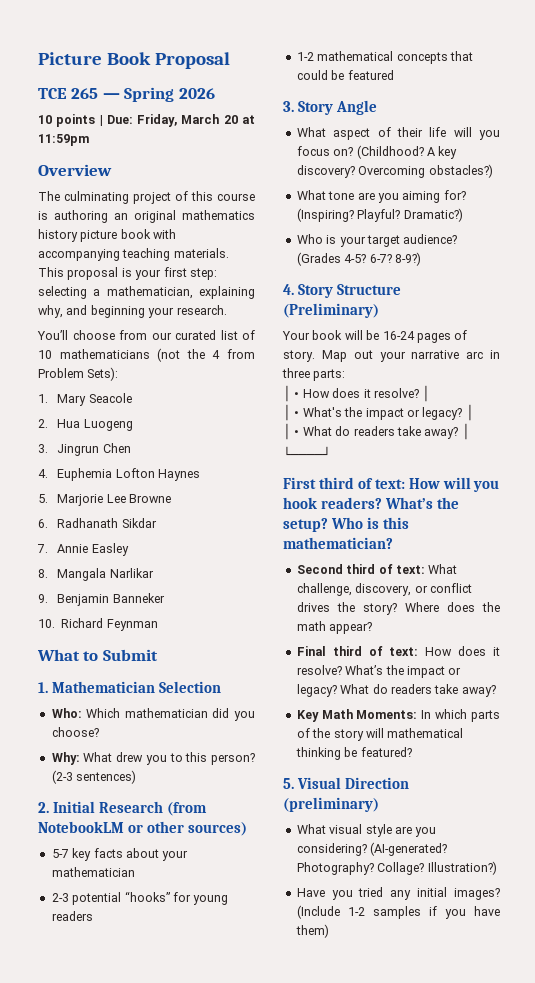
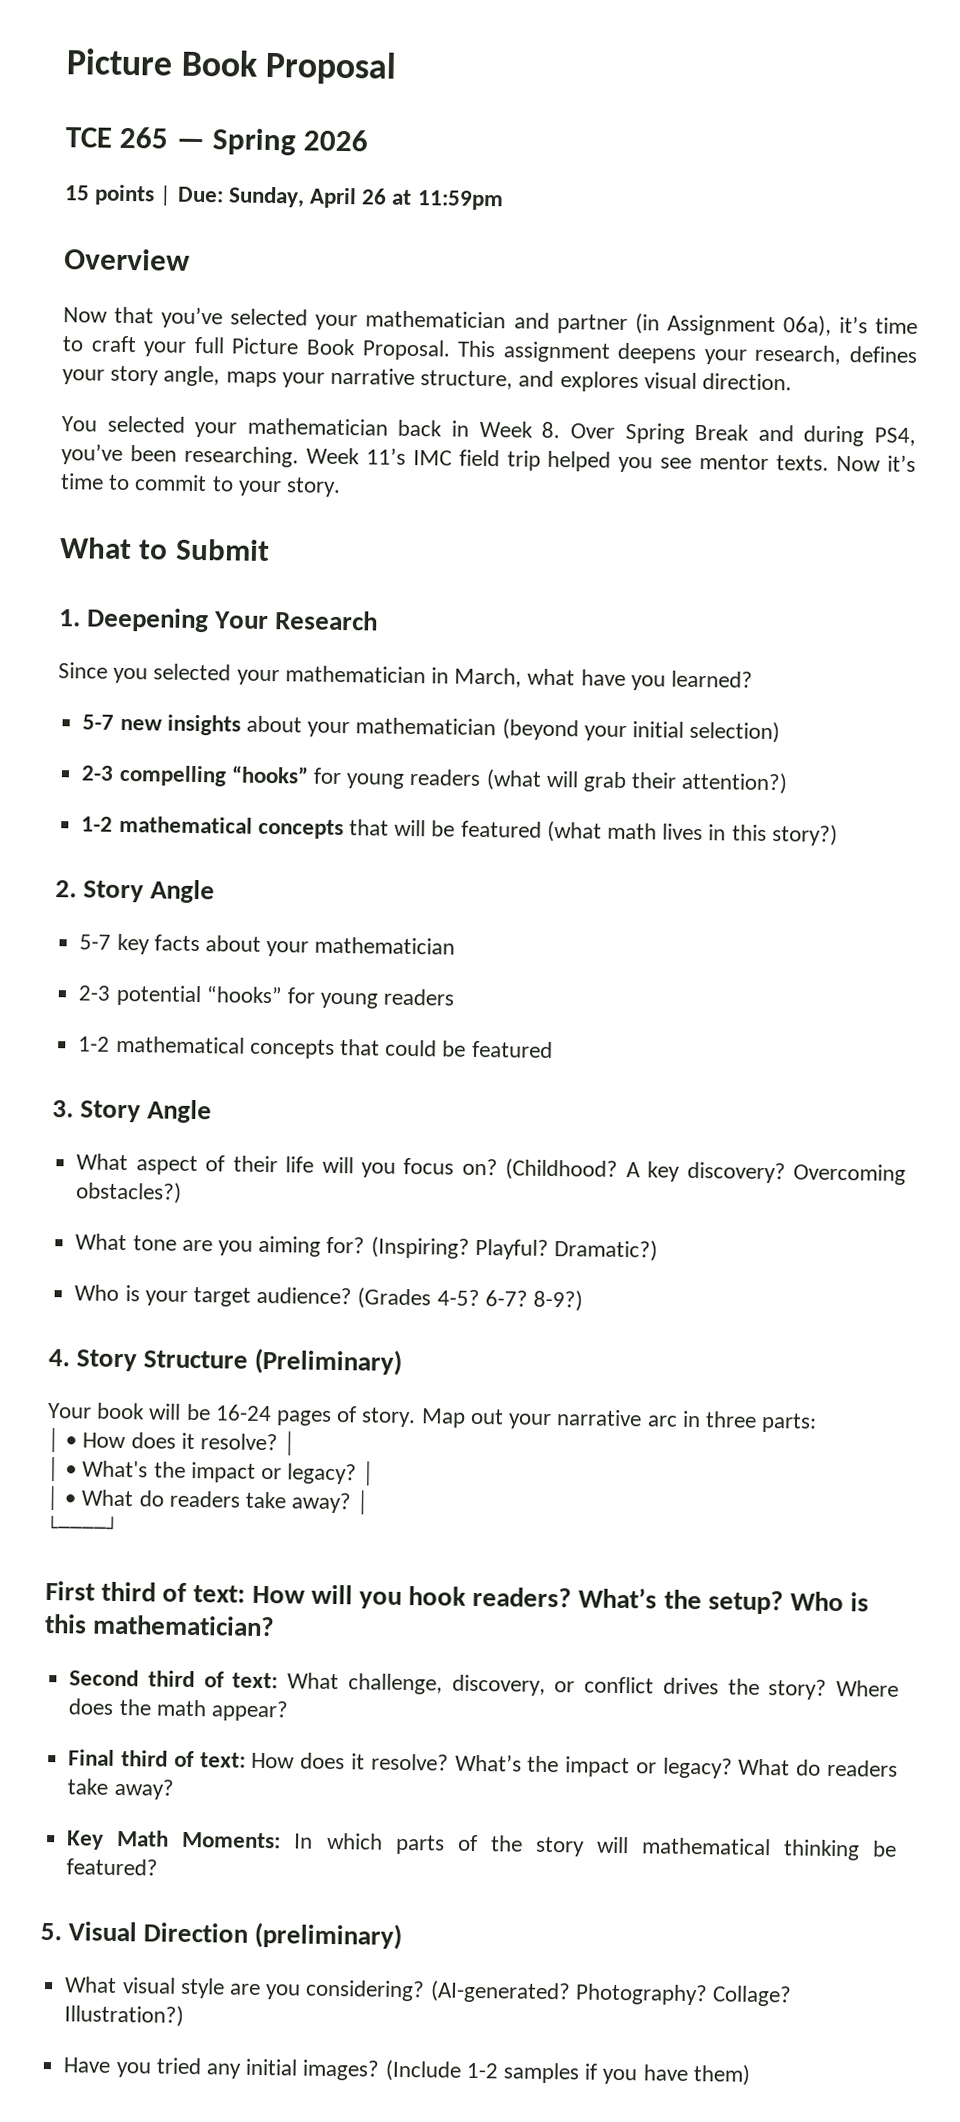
- 10 points | Due: Friday, March 20 at 11:59pm
+ 15 points | Due: Sunday, April 26 at 11:59pm
- The culminating project of this course is authoring an original mathematics history picture book with accompanying teaching materials. This proposal is your first step: selecting a mathematician, explaining why, and beginning your research.
- You’ll choose from our curated list of 10 mathematicians (not the 4 from Problem Sets):
- 1. Mary Seacole
- 2. Hua Luogeng
- 3. Jingrun Chen
- 4. Euphemia Lofton Haynes
- 5. Marjorie Lee Browne
- 6. Radhanath Sikdar
- 7. Annie Easley
- 8. Mangala Narlikar
- 9. Benjamin Banneker
- 10. Richard Feynman
+ Now that you’ve selected your mathematician and partner (in Assignment 06a), it’s time to craft your full Picture Book Proposal. This assignment deepens your research, defines your story angle, maps your narrative structure, and explores visual direction.
+ You selected your mathematician back in Week 8. Over Spring Break and during PS4, you’ve been researching. Week 11’s IMC field trip helped you see mentor texts. Now it’s time to commit to your story.
  What to Submit
- 1. Mathematician Selection
- Who: Which mathematician did you choose?
- Why: What drew you to this person? (2-3 sentences)
- 2. Initial Research (from NotebookLM or other sources)
+ 1. Deepening Your Research
+ Since you selected your mathematician in March, what have you learned?
+ 5-7 new insights about your mathematician (beyond your initial selection)
+ 2-3 compelling “hooks” for young readers (what will grab their attention?)
+ 1-2 mathematical concepts that will be featured (what math lives in this story?)
+ 2. Story Angle

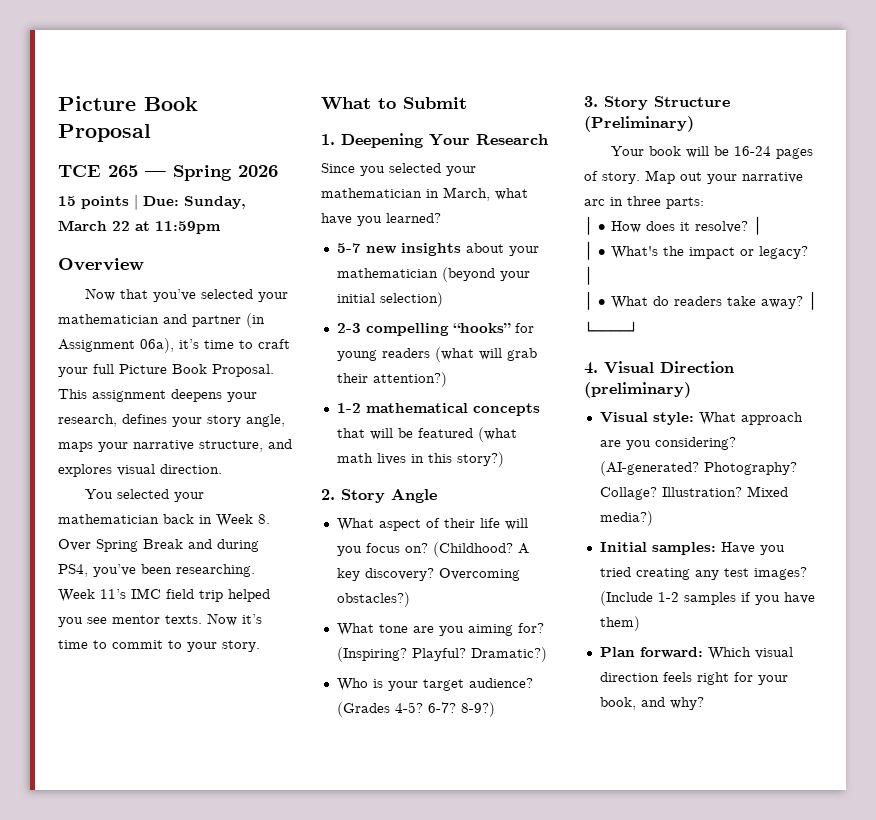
- 15 points | Due: Sunday, April 26 at 11:59pm
+ 15 points | Due: Sunday, March 22 at 11:59pm
- 5-7 key facts about your mathematician
- 2-3 potential “hooks” for young readers
- 1-2 mathematical concepts that could be featured
- 3. Story Angle
- 4. Story Structure (Preliminary)
+ 3. Story Structure (Preliminary)
- First third of text: How will you hook readers? What’s the setup? Who is this mathematician?
- Second third of text: What challenge, discovery, or conflict drives the story? Where does the math appear?
- Final third of text: How does it resolve? What’s the impact or legacy? What do readers take away?
- Key Math Moments: In which parts of the story will mathematical thinking be featured?
- 5. Visual Direction (preliminary)
+ 4. Visual Direction (preliminary)
- What visual style are you considering?
+ Visual style: What approach are you considering?
- Illustration?)
- Have you tried any initial images?
+ Illustration? Mixed media?)
+ Initial samples: Have you tried creating any test images?
+ Plan forward: Which visual direction feels right for your book, and why?

